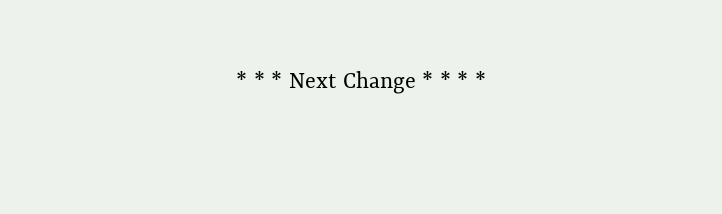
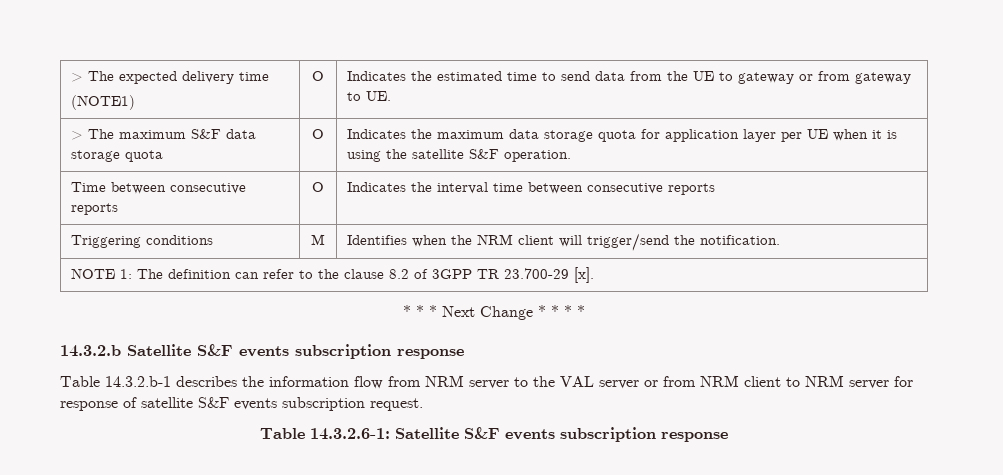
+ > The expected delivery time
+ (NOTE1) | O | Indicates the estimated time to send data from the UE to gateway or from gateway to UE.
+ > The maximum S&F data storage quota | O | Indicates the maximum data storage quota for application layer per UE when it is using the satellite S&F operation.
+ Time between consecutive reports | O | Indicates the interval time between consecutive reports
+ Triggering conditions | M | Identifies when the NRM client will trigger/send the notification.
+ NOTE 1: The definition can refer to the clause 8.2 of 3GPP TR 23.700-29 [x].
+ 14.3.2.b Satellite S&F events subscription response
+ Table 14.3.2.b-1 describes the information flow from NRM server to the VAL server or from NRM client to NRM server for response of satellite S&F events subscription request.
+ Table 14.3.2.6-1: Satellite S&F events subscription response

